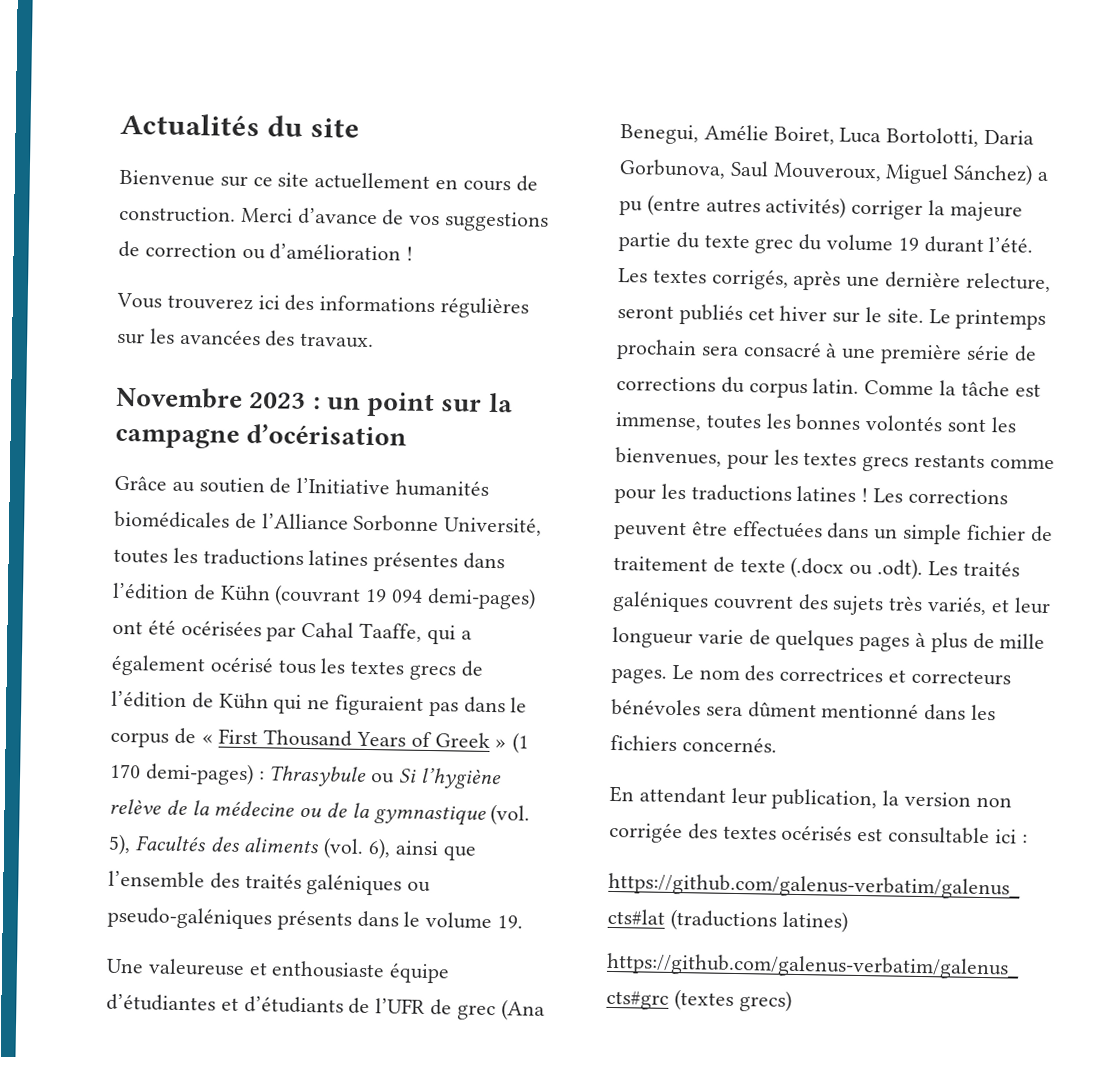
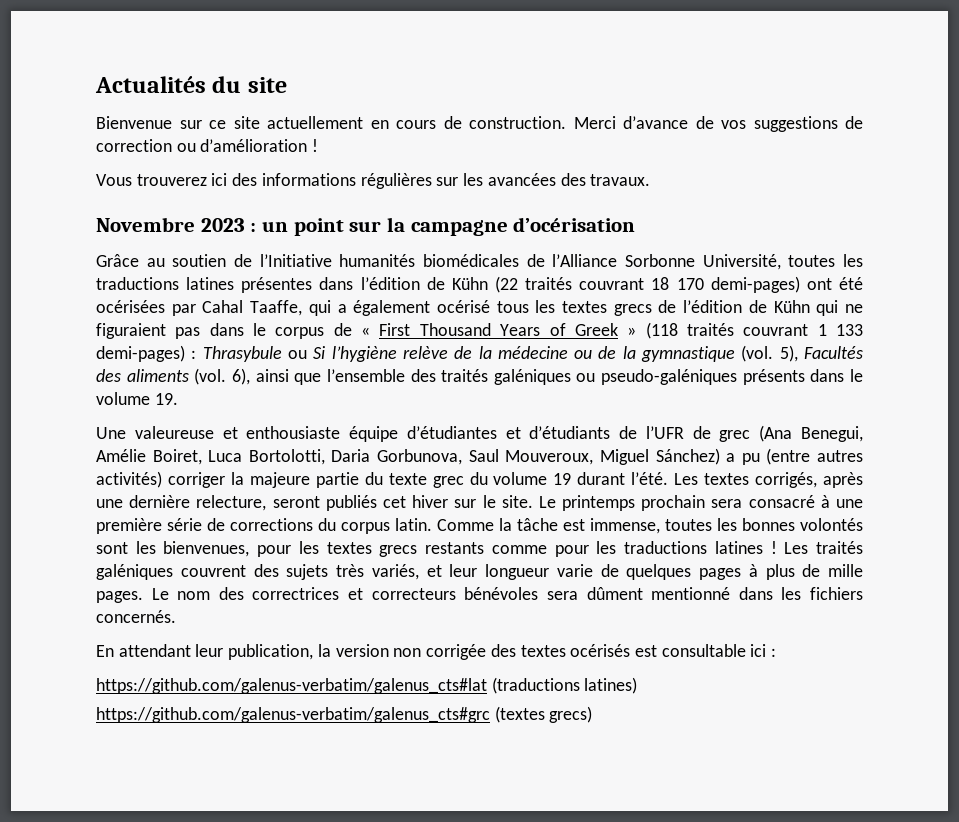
- Grâce au soutien de l’Initiative humanités biomédicales de l’Alliance Sorbonne Université, toutes les traductions latines présentes dans l’édition de Kühn (couvrant 19 094 demi-pages) ont été océrisées par Cahal Taaffe, qui a également océrisé tous les textes grecs de l’édition de Kühn qui ne figuraient pas dans le corpus de « First Thousand Years of Greek » (1 170 demi-pages) :
+ Grâce au soutien de l’Initiative humanités biomédicales de l’Alliance Sorbonne Université, toutes les traductions latines présentes dans l’édition de Kühn (22 traités couvrant 18 170 demi-pages) ont été océrisées par Cahal Taaffe, qui a également océrisé tous les textes grecs de l’édition de Kühn qui ne figuraient pas dans le corpus de « First Thousand Years of Greek » (118 traités couvrant 1 133 demi-pages) :
- Les corrections peuvent être effectuées dans un simple fichier de traitement de texte (.docx ou .odt). Les traités galéniques couvrent des sujets très variés, et leur longueur varie de quelques pages à plus de mille pages.
+ Les traités galéniques couvrent des sujets très variés, et leur longueur varie de quelques pages à plus de mille pages.

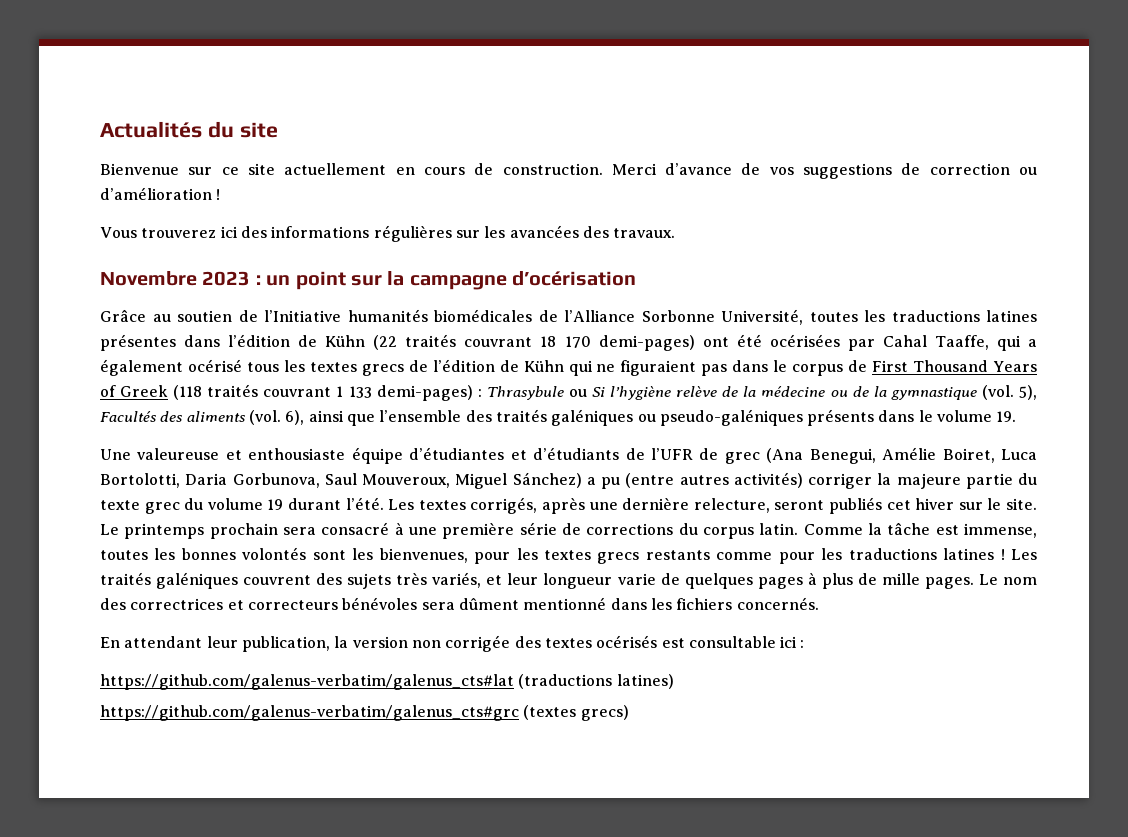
- Grâce au soutien de l’Initiative humanités biomédicales de l’Alliance Sorbonne Université, toutes les traductions latines présentes dans l’édition de Kühn (22 traités couvrant 18 170 demi-pages) ont été océrisées par Cahal Taaffe, qui a également océrisé tous les textes grecs de l’édition de Kühn qui ne figuraient pas dans le corpus de « First Thousand Years of Greek » (118 traités couvrant 1 133 demi-pages) :
+ Grâce au soutien de l’Initiative humanités biomédicales de l’Alliance Sorbonne Université, toutes les traductions latines présentes dans l’édition de Kühn (22 traités couvrant 18 170 demi-pages) ont été océrisées par Cahal Taaffe, qui a également océrisé tous les textes grecs de l’édition de Kühn qui ne figuraient pas dans le corpus de First Thousand Years of Greek (118 traités couvrant 1 133 demi-pages) :

